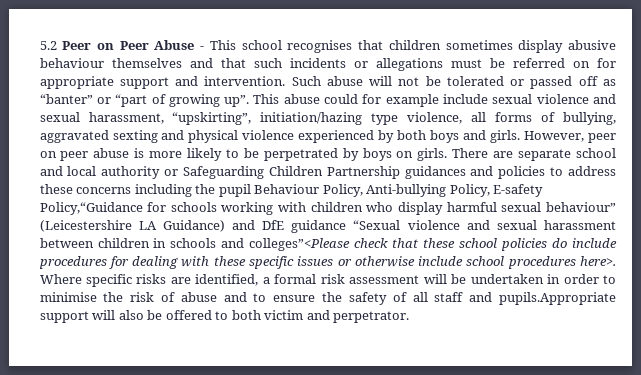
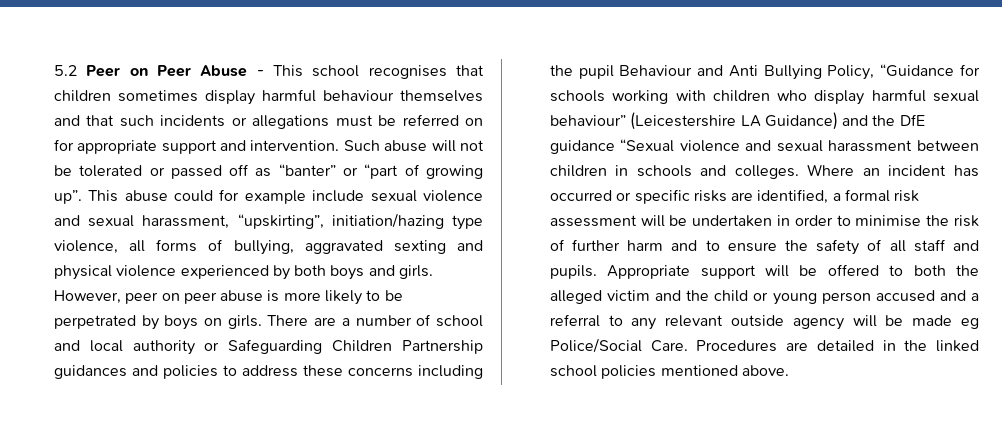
- 5.2 Peer on Peer Abuse - This school recognises that children sometimes display abusive behaviour themselves and that such incidents or allegations must be referred on for appropriate support and intervention.
+ 5.2 Peer on Peer Abuse - This school recognises that children sometimes display harmful behaviour themselves and that such incidents or allegations must be referred on for appropriate support and intervention.
- There are separate school and local authority or Safeguarding Children Partnership guidances and policies to address these concerns including the pupil Behaviour Policy, Anti-bullying Policy, E-safety Policy,“Guidance for schools working with children who display harmful sexual behaviour” (Leicestershire LA Guidance) and DfE guidance “Sexual violence and sexual harassment between children in schools and colleges”<Please check that these school policies do include procedures for dealing with these specific issues or otherwise include school procedures here>. Where specific risks are identified, a formal risk assessment will be undertaken in order to minimise the risk of abuse and to ensure the safety of all staff and pupils.Appropriate support will also be offered to both victim and perpetrator.
+ There are a number of school and local authority or Safeguarding Children Partnership guidances and policies to address these concerns including the pupil Behaviour and Anti Bullying Policy, “Guidance for schools working with children who display harmful sexual behaviour” (Leicestershire LA Guidance) and the DfE guidance “Sexual violence and sexual harassment between children in schools and colleges. Where an incident has occurred or specific risks are identified, a formal risk assessment will be undertaken in order to minimise the risk of further harm and to ensure the safety of all staff and pupils. Appropriate support will be offered to both the alleged victim and the child or young person accused and a referral to any relevant outside agency will be made eg Police/Social Care. Procedures are detailed in the linked school policies mentioned above.

